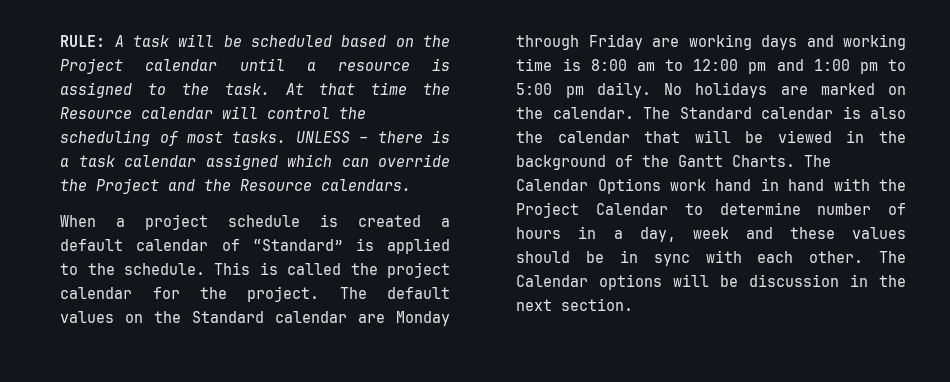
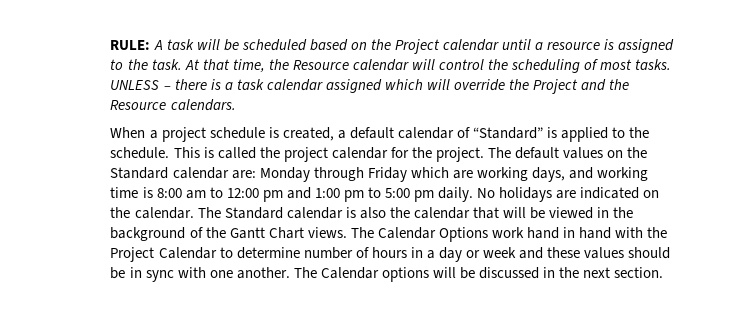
- At that time the Resource calendar will control the scheduling of most tasks.
+ At that time, the Resource calendar will control the scheduling of most tasks.
- UNLESS – there is a task calendar assigned which can override the Project and the Resource calendars.
+ UNLESS – there is a task calendar assigned which will override the Project and the Resource calendars.
- When a project schedule is created a default calendar of “Standard” is applied to the schedule.
+ When a project schedule is created, a default calendar of “Standard” is applied to the schedule.
- The default values on the Standard calendar are Monday through Friday are working days and working time is 8:00 am to 12:00 pm and 1:00 pm to 5:00 pm daily.
+ The default values on the Standard calendar are: Monday through Friday which are working days, and working time is 8:00 am to 12:00 pm and 1:00 pm to 5:00 pm daily.
- No holidays are marked on the calendar.
+ No holidays are indicated on the calendar.
- The Standard calendar is also the calendar that will be viewed in the background of the Gantt Charts.
+ The Standard calendar is also the calendar that will be viewed in the background of the Gantt Chart views.
- The Calendar Options work hand in hand with the Project Calendar to determine number of hours in a day, week and these values should be in sync with each other.
+ The Calendar Options work hand in hand with the Project Calendar to determine number of hours in a day or week and these values should be in sync with one another.
- The Calendar options will be discussion in the next section.
+ The Calendar options will be discussed in the next section.

